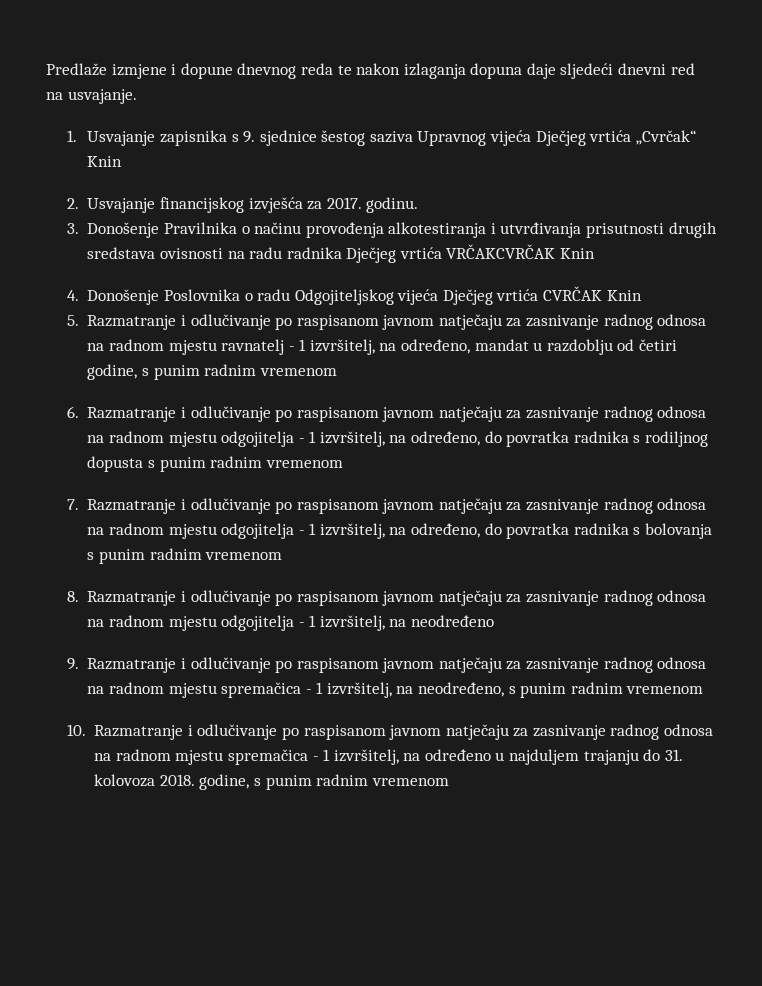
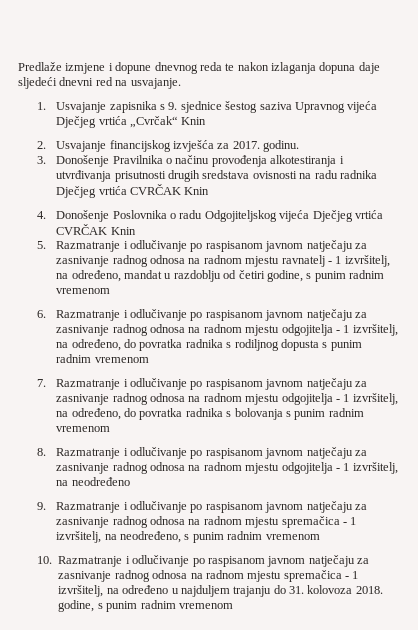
- 3. Donošenje Pravilnika o načinu provođenja alkotestiranja i utvrđivanja prisutnosti drugih sredstava ovisnosti na radu radnika Dječjeg vrtića VRČAKCVRČAK Knin
+ 3. Donošenje Pravilnika o načinu provođenja alkotestiranja i utvrđivanja prisutnosti drugih sredstava ovisnosti na radu radnika Dječjeg vrtića CVRČAK Knin

